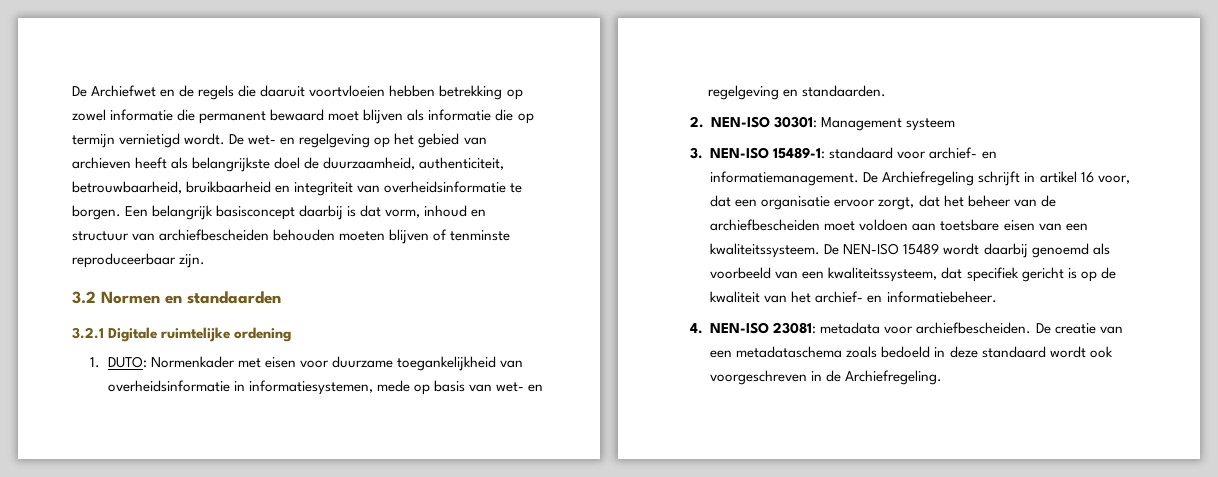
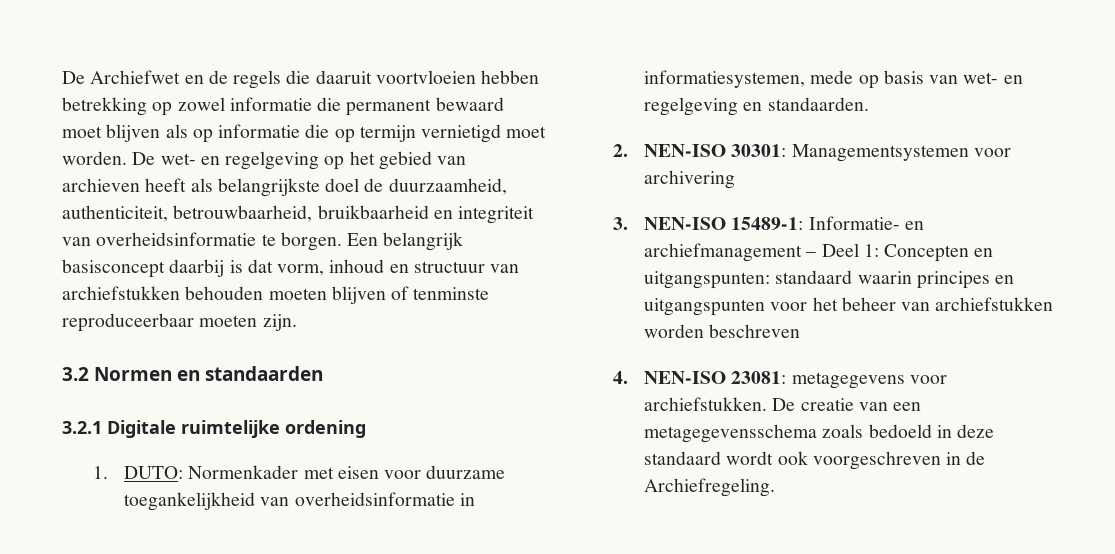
- De Archiefwet en de regels die daaruit voortvloeien hebben betrekking op zowel informatie die permanent bewaard moet blijven als informatie die op termijn vernietigd wordt.
+ De Archiefwet en de regels die daaruit voortvloeien hebben betrekking op zowel informatie die permanent bewaard moet blijven als op informatie die op termijn vernietigd moet worden.
- Een belangrijk basisconcept daarbij is dat vorm, inhoud en structuur van archiefbescheiden behouden moeten blijven of tenminste reproduceerbaar zijn.
+ Een belangrijk basisconcept daarbij is dat vorm, inhoud en structuur van archiefstukken behouden moeten blijven of tenminste reproduceerbaar moeten zijn.
- 2. NEN-ISO 30301: Management systeem
+ 2. NEN-ISO 30301: Managementsystemen voor archivering
- 3. NEN-ISO 15489-1: standaard voor archief- en informatiemanagement. De Archiefregeling schrijft in artikel 16 voor, dat een organisatie ervoor zorgt, dat het beheer van de archiefbescheiden moet voldoen aan toetsbare eisen van een kwaliteitssysteem. De NEN-ISO 15489 wordt daarbij genoemd als voorbeeld van een kwaliteitssysteem, dat specifiek gericht is op de kwaliteit van het archief- en informatiebeheer.
+ 3. NEN-ISO 15489-1: Informatie- en archiefmanagement – Deel 1: Concepten en uitgangspunten: standaard waarin principes en uitgangspunten voor het beheer van archiefstukken worden beschreven
- 4. NEN-ISO 23081: metadata voor archiefbescheiden.
+ 4. NEN-ISO 23081: metagegevens voor archiefstukken.
- De creatie van een metadataschema zoals bedoeld in deze standaard wordt ook voorgeschreven in de Archiefregeling.
+ De creatie van een metagegevensschema zoals bedoeld in deze standaard wordt ook voorgeschreven in de Archiefregeling.

